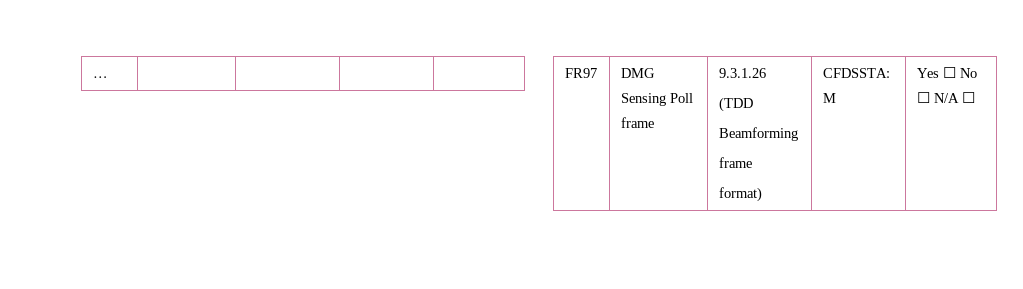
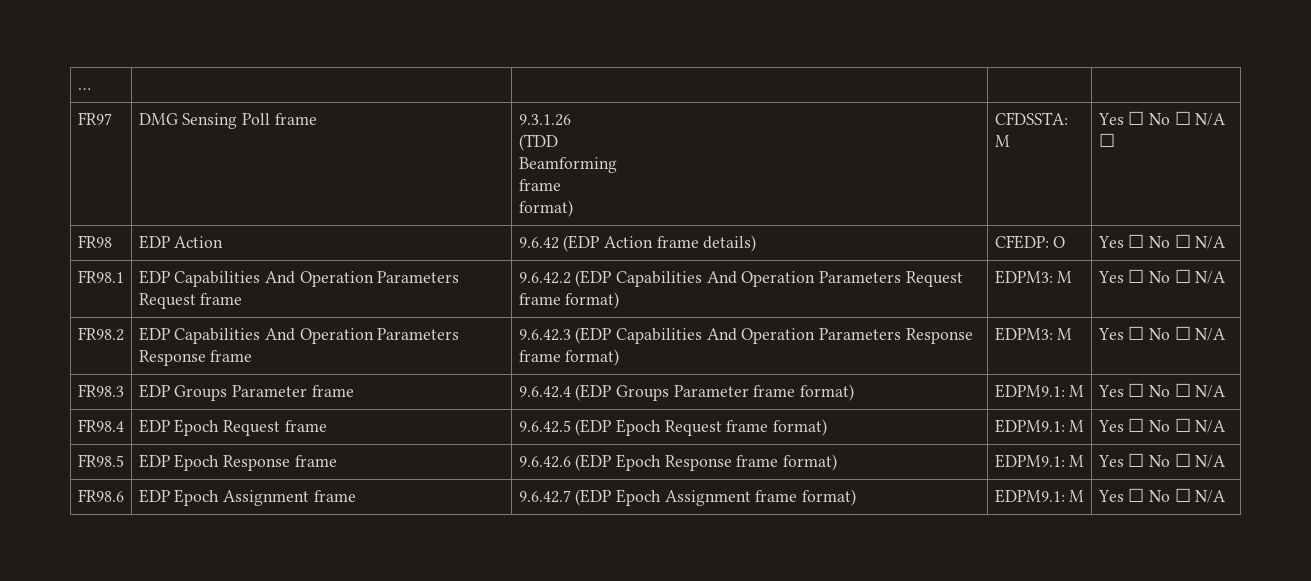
+ FR98 | EDP Action | 9.6.42 (EDP Action frame details) | CFEDP: O | Yes ☐ No ☐ N/A
+ FR98.1 | EDP Capabilities And Operation Parameters Request frame | 9.6.42.2 (EDP Capabilities And Operation Parameters Request frame format) | EDPM3: M | Yes ☐ No ☐ N/A
+ FR98.2 | EDP Capabilities And Operation Parameters Response frame | 9.6.42.3 (EDP Capabilities And Operation Parameters Response frame format) | EDPM3: M | Yes ☐ No ☐ N/A
+ FR98.3 | EDP Groups Parameter frame | 9.6.42.4 (EDP Groups Parameter frame format) | EDPM9.1: M | Yes ☐ No ☐ N/A
+ FR98.4 | EDP Epoch Request frame | 9.6.42.5 (EDP Epoch Request frame format) | EDPM9.1: M | Yes ☐ No ☐ N/A
+ FR98.5 | EDP Epoch Response frame | 9.6.42.6 (EDP Epoch Response frame format) | EDPM9.1: M | Yes ☐ No ☐ N/A
+ FR98.6 | EDP Epoch Assignment frame | 9.6.42.7 (EDP Epoch Assignment frame format) | EDPM9.1: M | Yes ☐ No ☐ N/A

